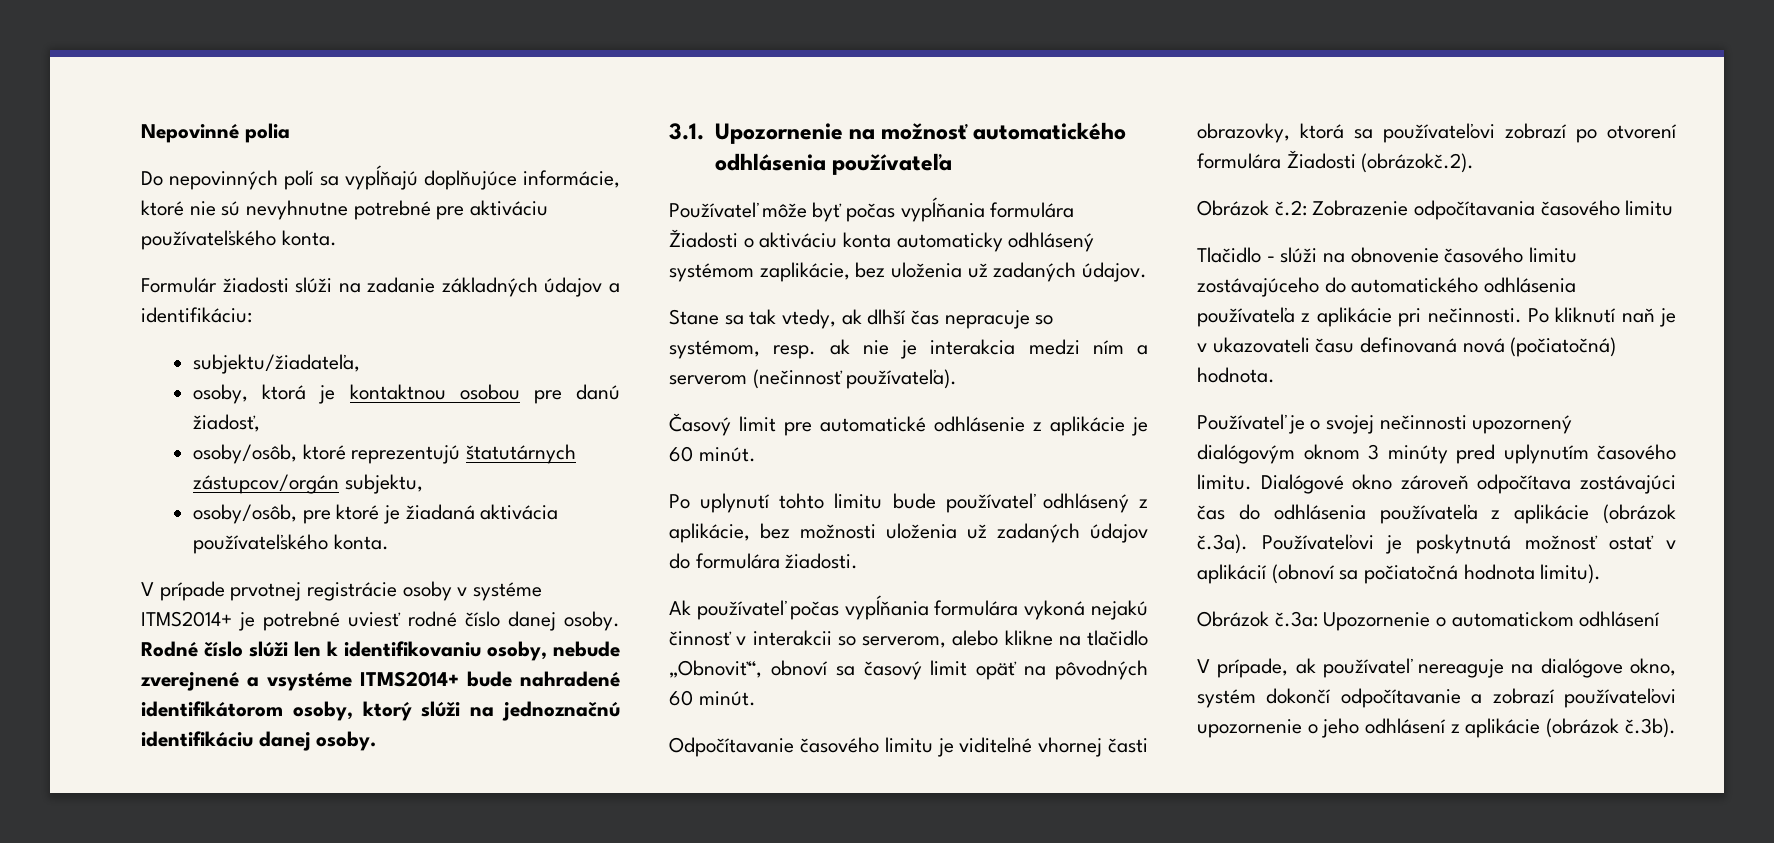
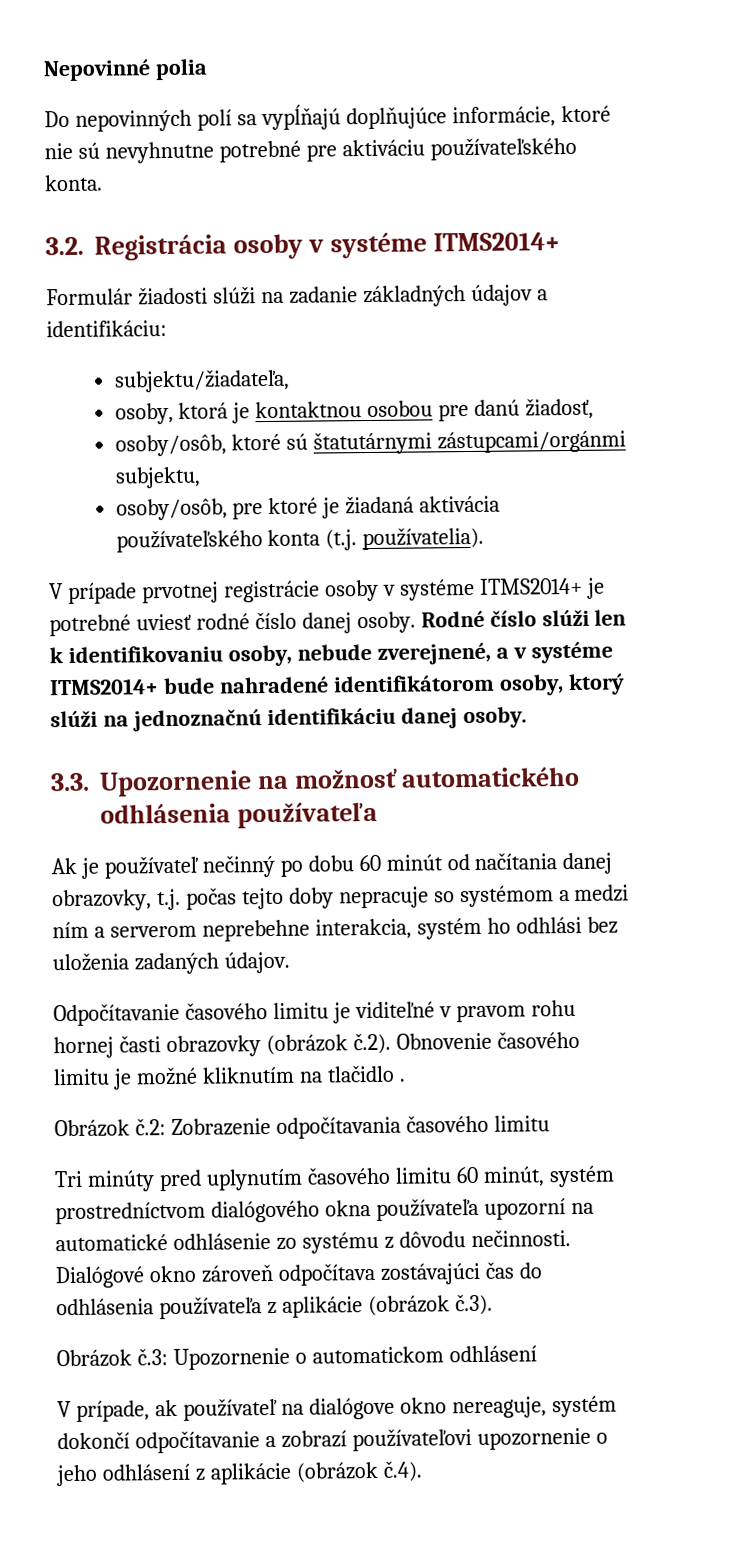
+ 3.2. Registrácia osoby v systéme ITMS2014+
- osoby/osôb, ktoré reprezentujú štatutárnych zástupcov/orgán subjektu,
+ osoby/osôb, ktoré sú štatutárnymi zástupcami/orgánmi subjektu,
- osoby/osôb, pre ktoré je žiadaná aktivácia používateľského konta.
+ osoby/osôb, pre ktoré je žiadaná aktivácia používateľského konta (t.j. používatelia).
- Rodné číslo slúži len k identifikovaniu osoby, nebude zverejnené a vsystéme ITMS2014+ bude nahradené identifikátorom osoby, ktorý slúži na jednoznačnú identifikáciu danej osoby.
+ Rodné číslo slúži len k identifikovaniu osoby, nebude zverejnené, a v systéme ITMS2014+ bude nahradené identifikátorom osoby, ktorý slúži na jednoznačnú identifikáciu danej osoby.
- 3.1. Upozornenie na možnosť automatického odhlásenia používateľa
+ 3.3. Upozornenie na možnosť automatického odhlásenia používateľa
- Používateľ môže byť počas vypĺňania formulára Žiadosti o aktiváciu konta automaticky odhlásený systémom zaplikácie, bez uloženia už zadaných údajov.
- Stane sa tak vtedy, ak dlhší čas nepracuje so systémom, resp. ak nie je interakcia medzi ním a serverom (nečinnosť používateľa).
- Časový limit pre automatické odhlásenie z aplikácie je 60 minút.
- Po uplynutí tohto limitu bude používateľ odhlásený z aplikácie, bez možnosti uloženia už zadaných údajov do formulára žiadosti.
- Ak používateľ počas vypĺňania formulára vykoná nejakú činnosť v interakcii so serverom, alebo klikne na tlačidlo „Obnoviť“, obnoví sa časový limit opäť na pôvodných 60 minút.
+ Ak je používateľ nečinný po dobu 60 minút od načítania danej obrazovky, t.j. počas tejto doby nepracuje so systémom a medzi ním a serverom neprebehne interakcia, systém ho odhlási bez uloženia zadaných údajov.
- Odpočítavanie časového limitu je viditeľné vhornej časti obrazovky, ktorá sa používateľovi zobrazí po otvorení formulára Žiadosti (obrázokč.2).
+ Odpočítavanie časového limitu je viditeľné v pravom rohu hornej časti obrazovky (obrázok č.2). Obnovenie časového limitu je možné kliknutím na tlačidlo .
- Tlačidlo - slúži na obnovenie časového limitu zostávajúceho do automatického odhlásenia používateľa z aplikácie pri nečinnosti. Po kliknutí naň je v ukazovateli času definovaná nová (počiatočná) hodnota.
- Používateľ je o svojej nečinnosti upozornený dialógovým oknom 3 minúty pred uplynutím časového limitu.
+ Tri minúty pred uplynutím časového limitu 60 minút, systém prostredníctvom dialógového okna používateľa upozorní na automatické odhlásenie zo systému z dôvodu nečinnosti.
- Dialógové okno zároveň odpočítava zostávajúci čas do odhlásenia používateľa z aplikácie (obrázok č.3a). Používateľovi je poskytnutá možnosť ostať v aplikácií (obnoví sa počiatočná hodnota limitu).
- Obrázok č.3a: Upozornenie o automatickom odhlásení
+ Dialógové okno zároveň odpočítava zostávajúci čas do odhlásenia používateľa z aplikácie (obrázok č.3).
+ Obrázok č.3: Upozornenie o automatickom odhlásení
- V prípade, ak používateľ nereaguje na dialógove okno, systém dokončí odpočítavanie a zobrazí používateľovi upozornenie o jeho odhlásení z aplikácie (obrázok č.3b).
+ V prípade, ak používateľ na dialógove okno nereaguje, systém dokončí odpočítavanie a zobrazí používateľovi upozornenie o jeho odhlásení z aplikácie (obrázok č.4).

